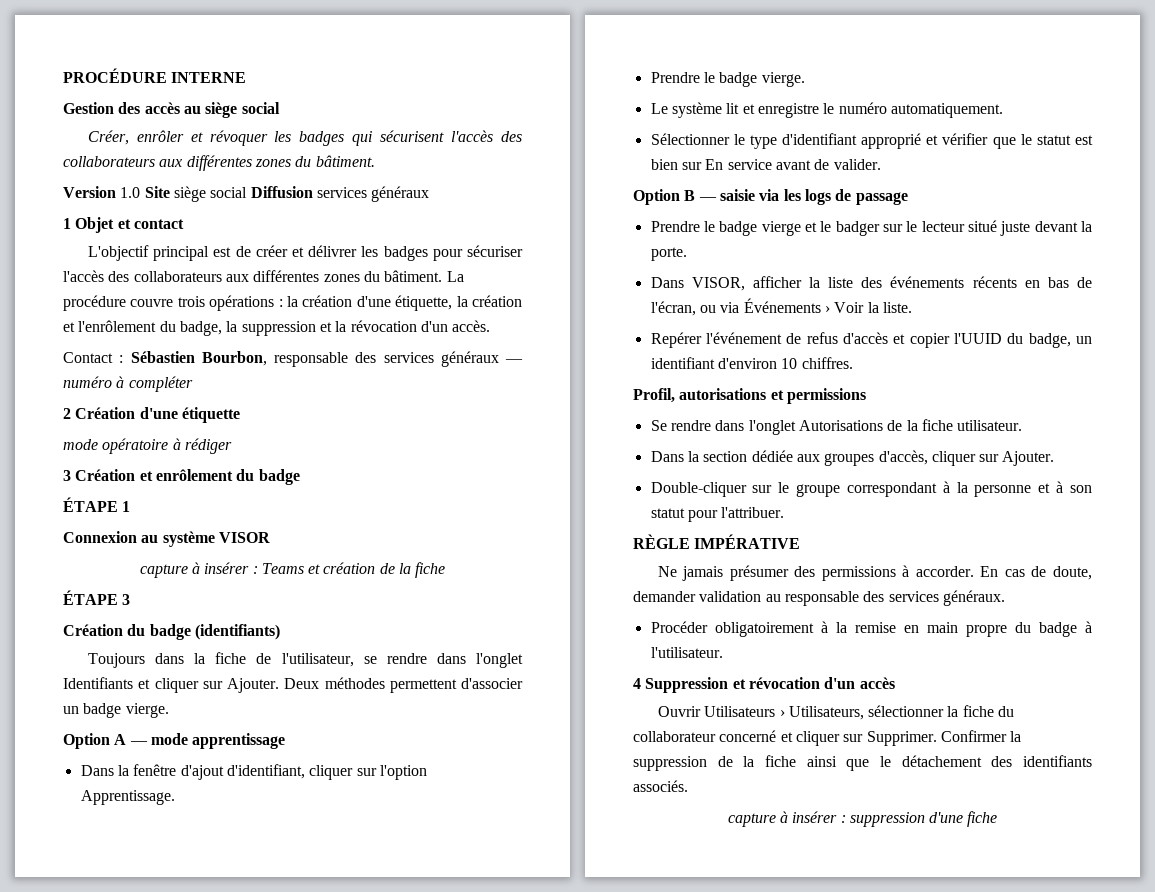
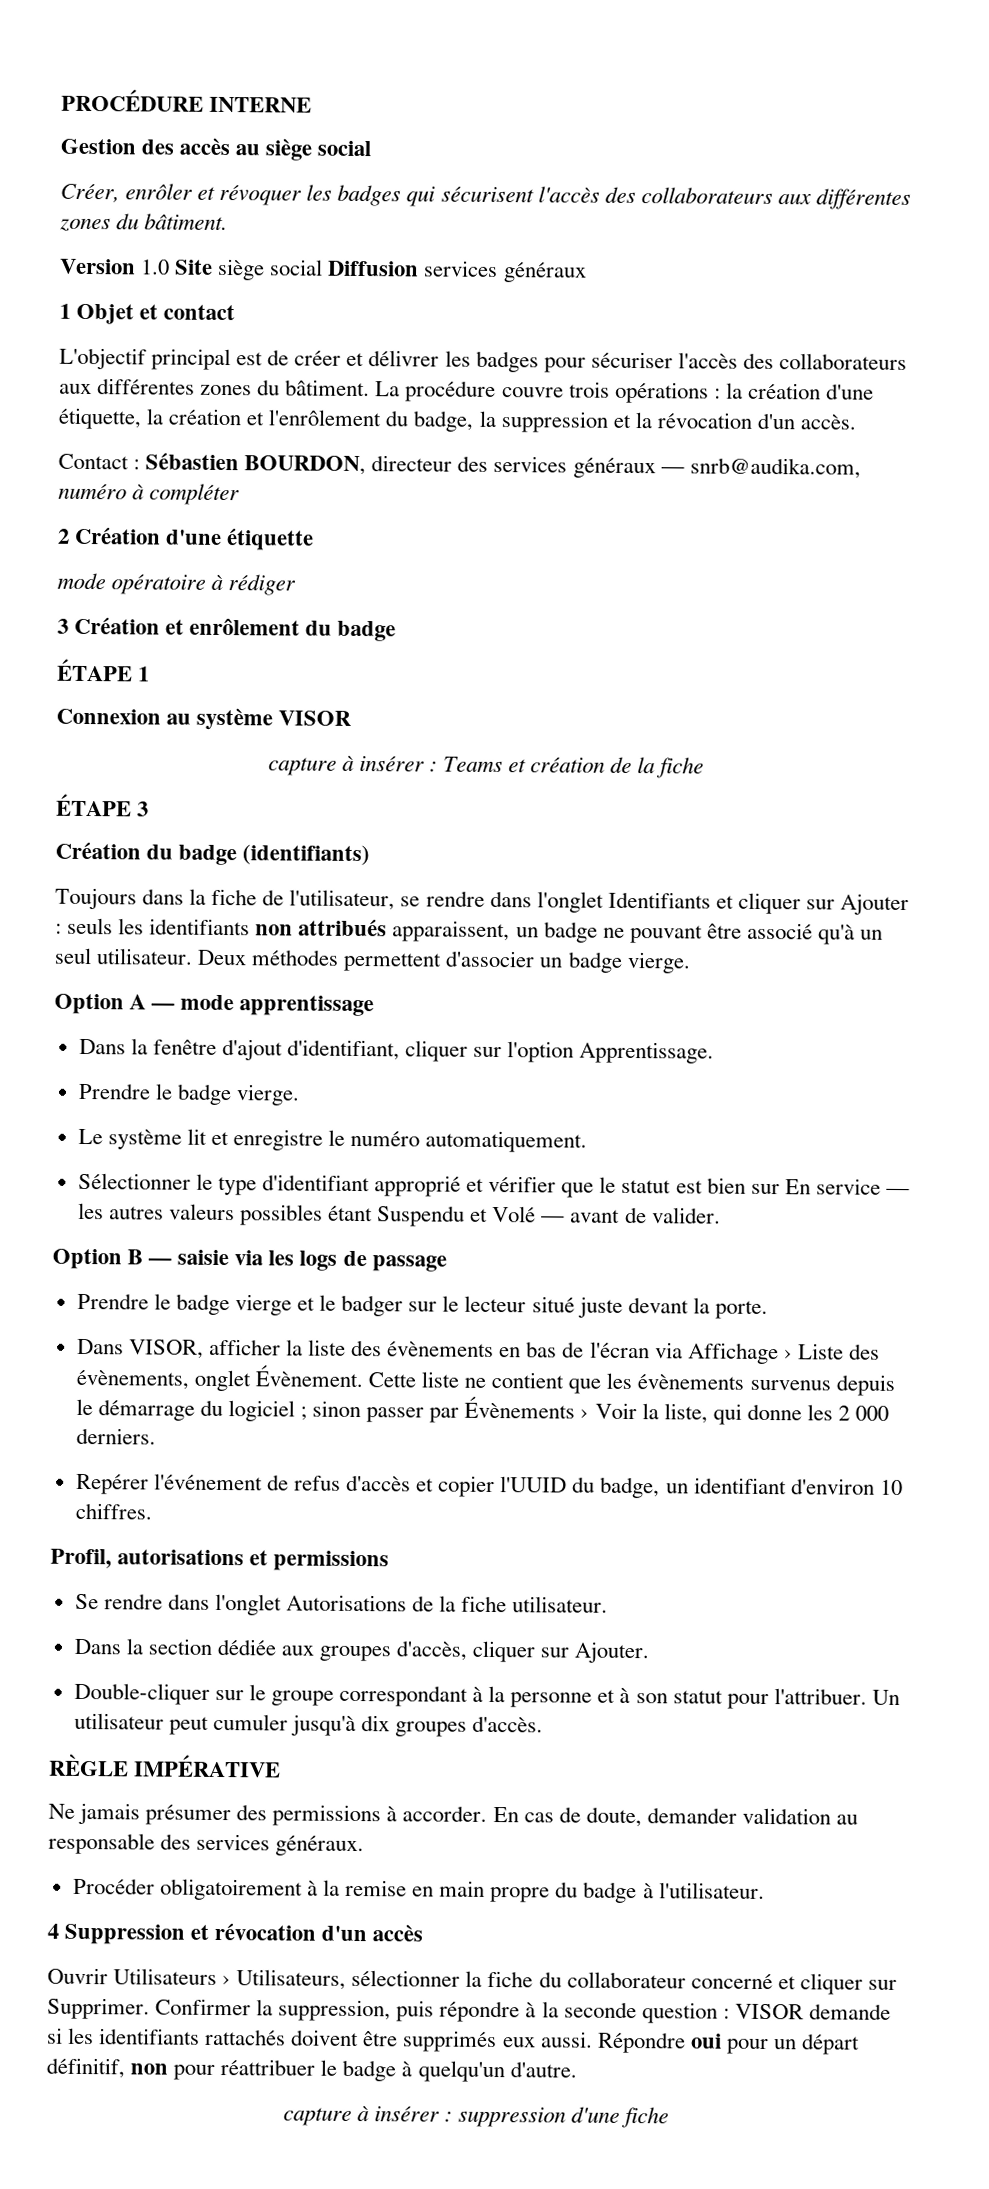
- Contact : Sébastien Bourbon, responsable des services généraux — numéro à compléter
+ Contact : Sébastien BOURDON, directeur des services généraux — snrb@audika.com, numéro à compléter
- Toujours dans la fiche de l'utilisateur, se rendre dans l'onglet Identifiants et cliquer sur Ajouter.
+ Toujours dans la fiche de l'utilisateur, se rendre dans l'onglet Identifiants et cliquer sur Ajouter : seuls les identifiants non attribués apparaissent, un badge ne pouvant être associé qu'à un seul utilisateur.
- Sélectionner le type d'identifiant approprié et vérifier que le statut est bien sur En service avant de valider.
+ Sélectionner le type d'identifiant approprié et vérifier que le statut est bien sur En service — les autres valeurs possibles étant Suspendu et Volé — avant de valider.
- Dans VISOR, afficher la liste des événements récents en bas de l'écran, ou via Événements › Voir la liste.
+ Dans VISOR, afficher la liste des évènements en bas de l'écran via Affichage › Liste des évènements, onglet Évènement. Cette liste ne contient que les évènements survenus depuis le démarrage du logiciel ; sinon passer par Évènements › Voir la liste, qui donne les 2 000 derniers.
+ Un utilisateur peut cumuler jusqu'à dix groupes d'accès.
- Confirmer la suppression de la fiche ainsi que le détachement des identifiants associés.
+ Confirmer la suppression, puis répondre à la seconde question : VISOR demande si les identifiants rattachés doivent être supprimés eux aussi. Répondre oui pour un départ définitif, non pour réattribuer le badge à quelqu'un d'autre.

